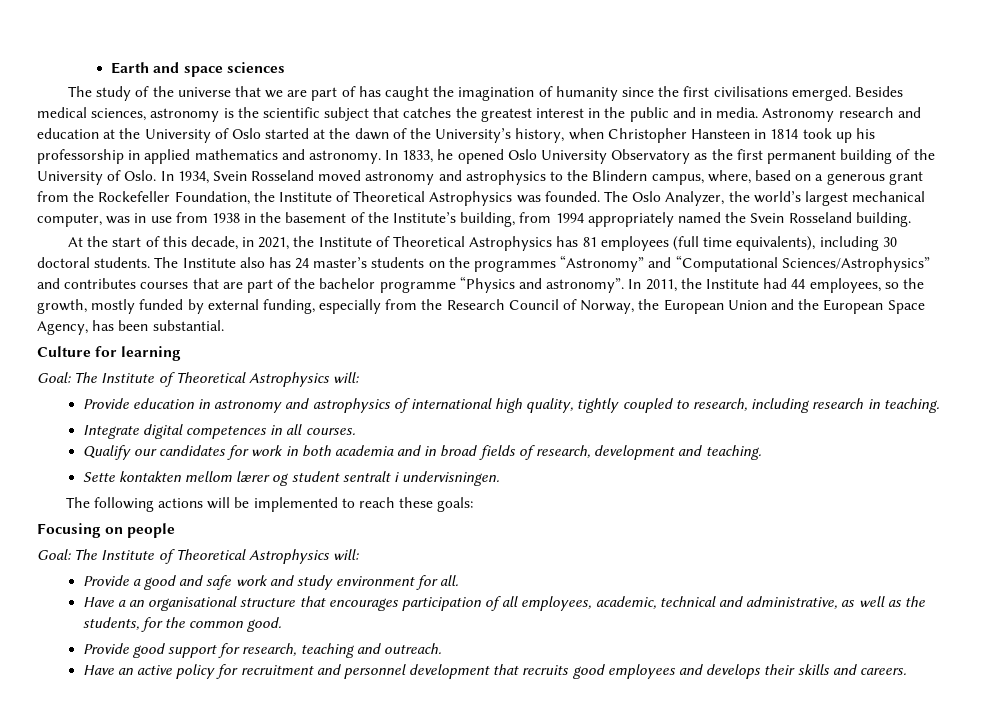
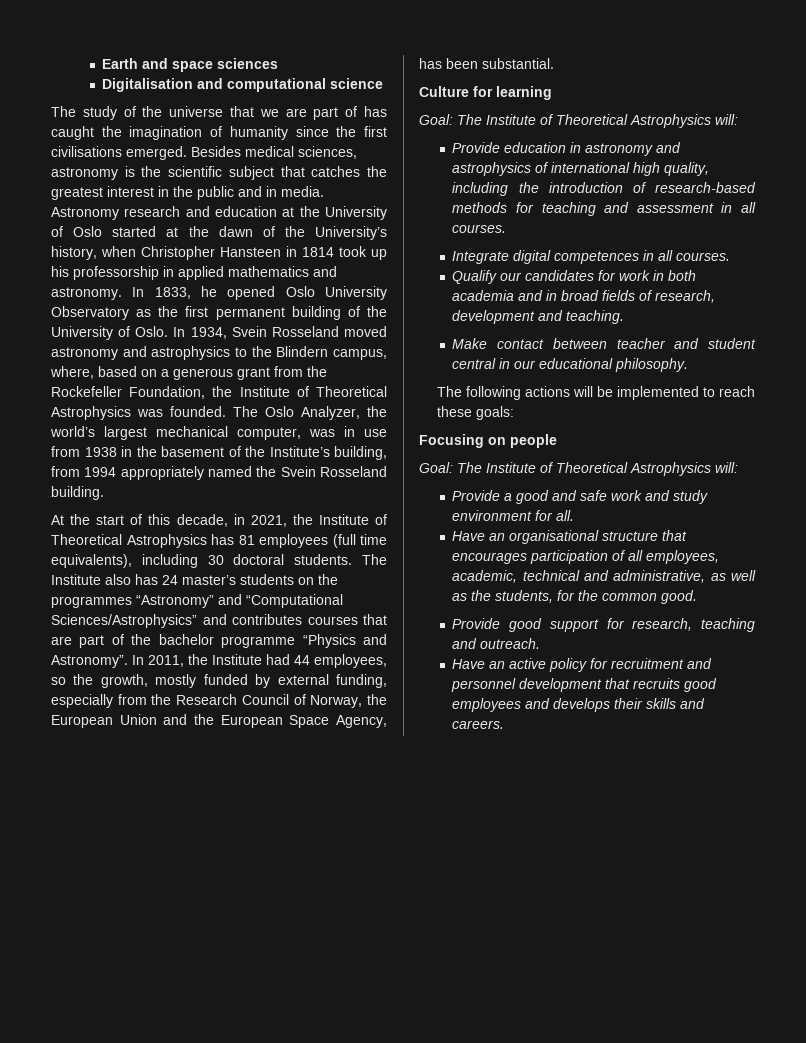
+ Digitalisation and computational science
- The Institute also has 24 master’s students on the programmes “Astronomy” and “Computational Sciences/Astrophysics” and contributes courses that are part of the bachelor programme “Physics and astronomy”.
+ The Institute also has 24 master’s students on the programmes “Astronomy” and “Computational Sciences/Astrophysics” and contributes courses that are part of the bachelor programme “Physics and Astronomy”.
- Provide education in astronomy and astrophysics of international high quality, tightly coupled to research, including research in teaching.
+ Provide education in astronomy and astrophysics of international high quality, including the introduction of research-based methods for teaching and assessment in all courses.
- Sette kontakten mellom lærer og student sentralt i undervisningen.
+ Make contact between teacher and student central in our educational philosophy.
- Have a an organisational structure that encourages participation of all employees, academic, technical and administrative, as well as the students, for the common good.
+ Have an organisational structure that encourages participation of all employees, academic, technical and administrative, as well as the students, for the common good.

